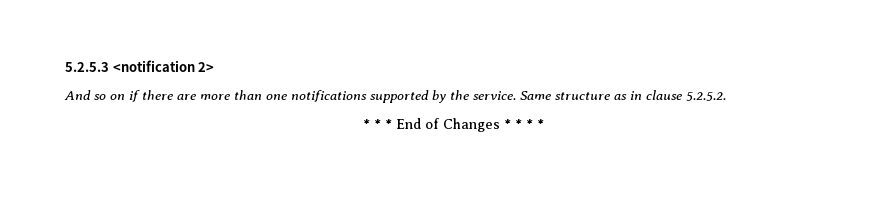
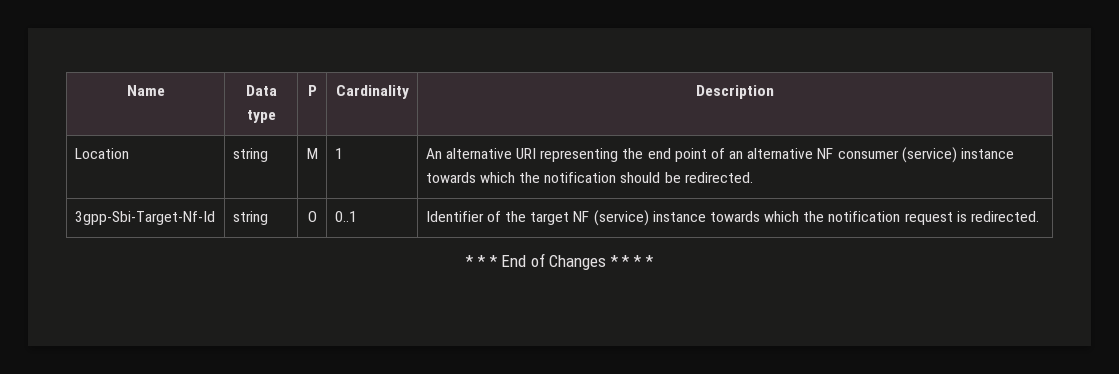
- 5.2.5.3 <notification 2>
- And so on if there are more than one notifications supported by the service. Same structure as in clause 5.2.5.2.
+ Name | Data type | P | Cardinality | Description
+ Location | string | M | 1 | An alternative URI representing the end point of an alternative NF consumer (service) instance towards which the notification should be redirected.
+ 3gpp-Sbi-Target-Nf-Id | string | O | 0..1 | Identifier of the target NF (service) instance towards which the notification request is redirected.

